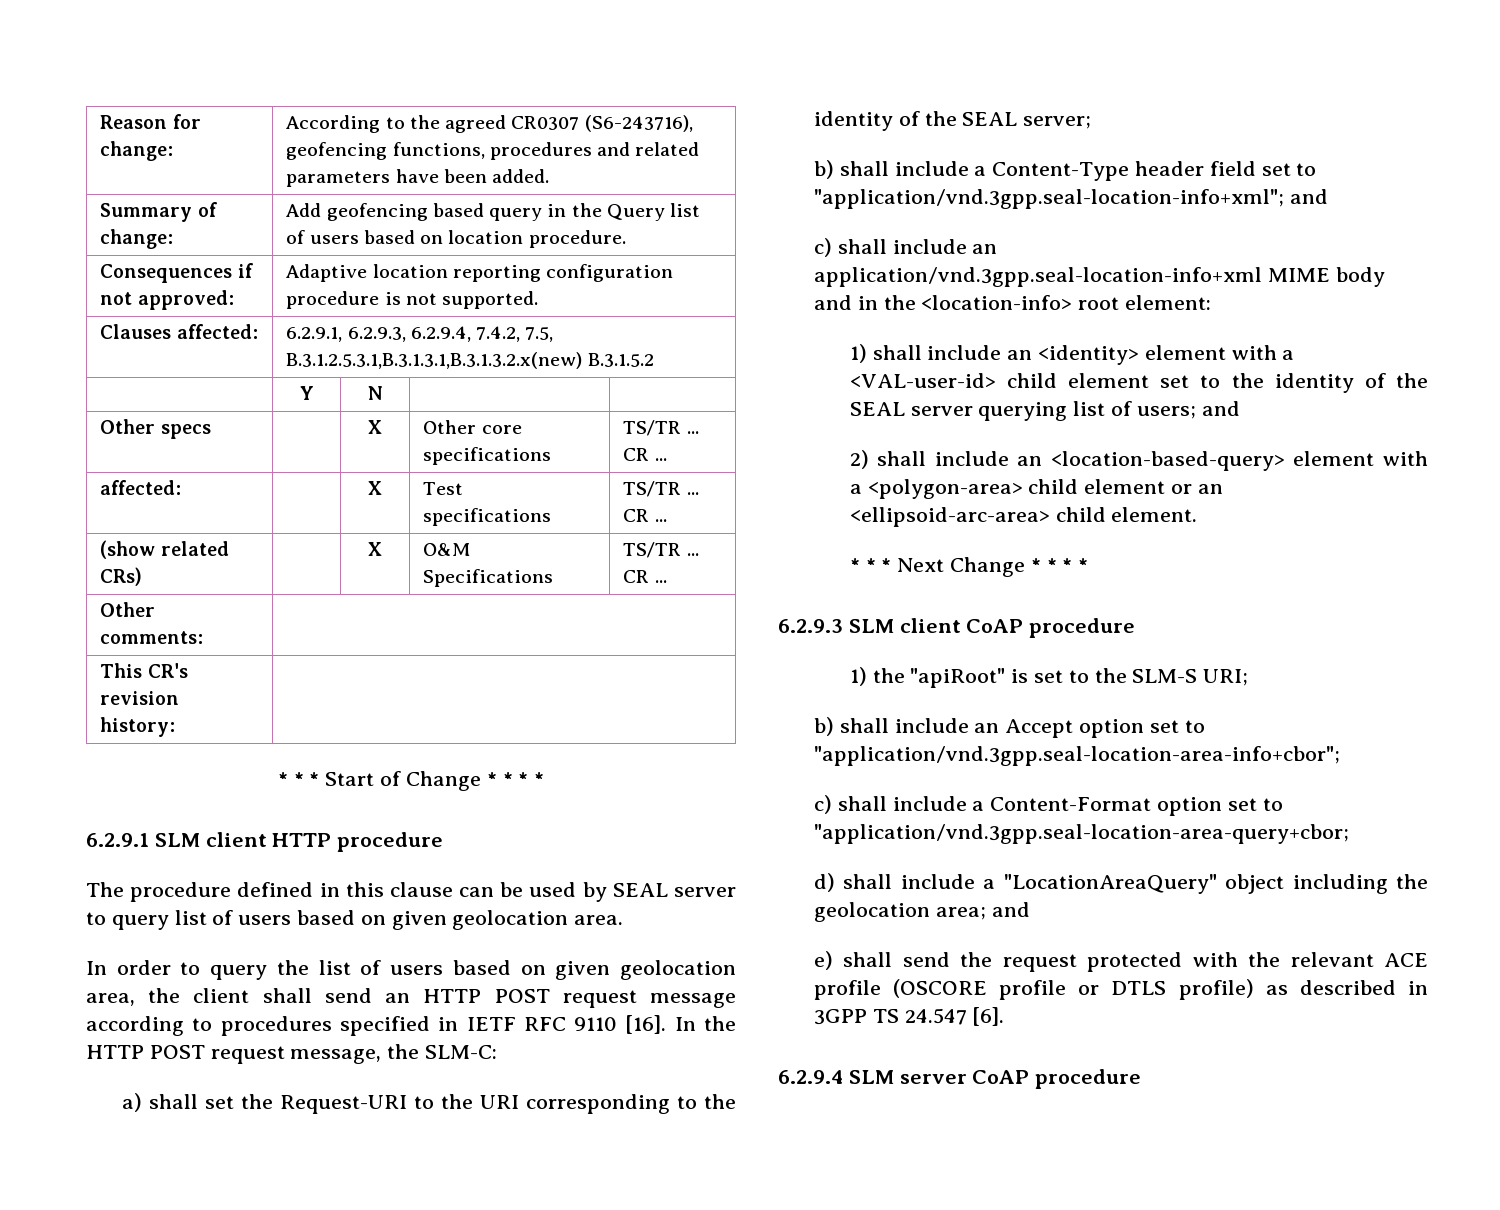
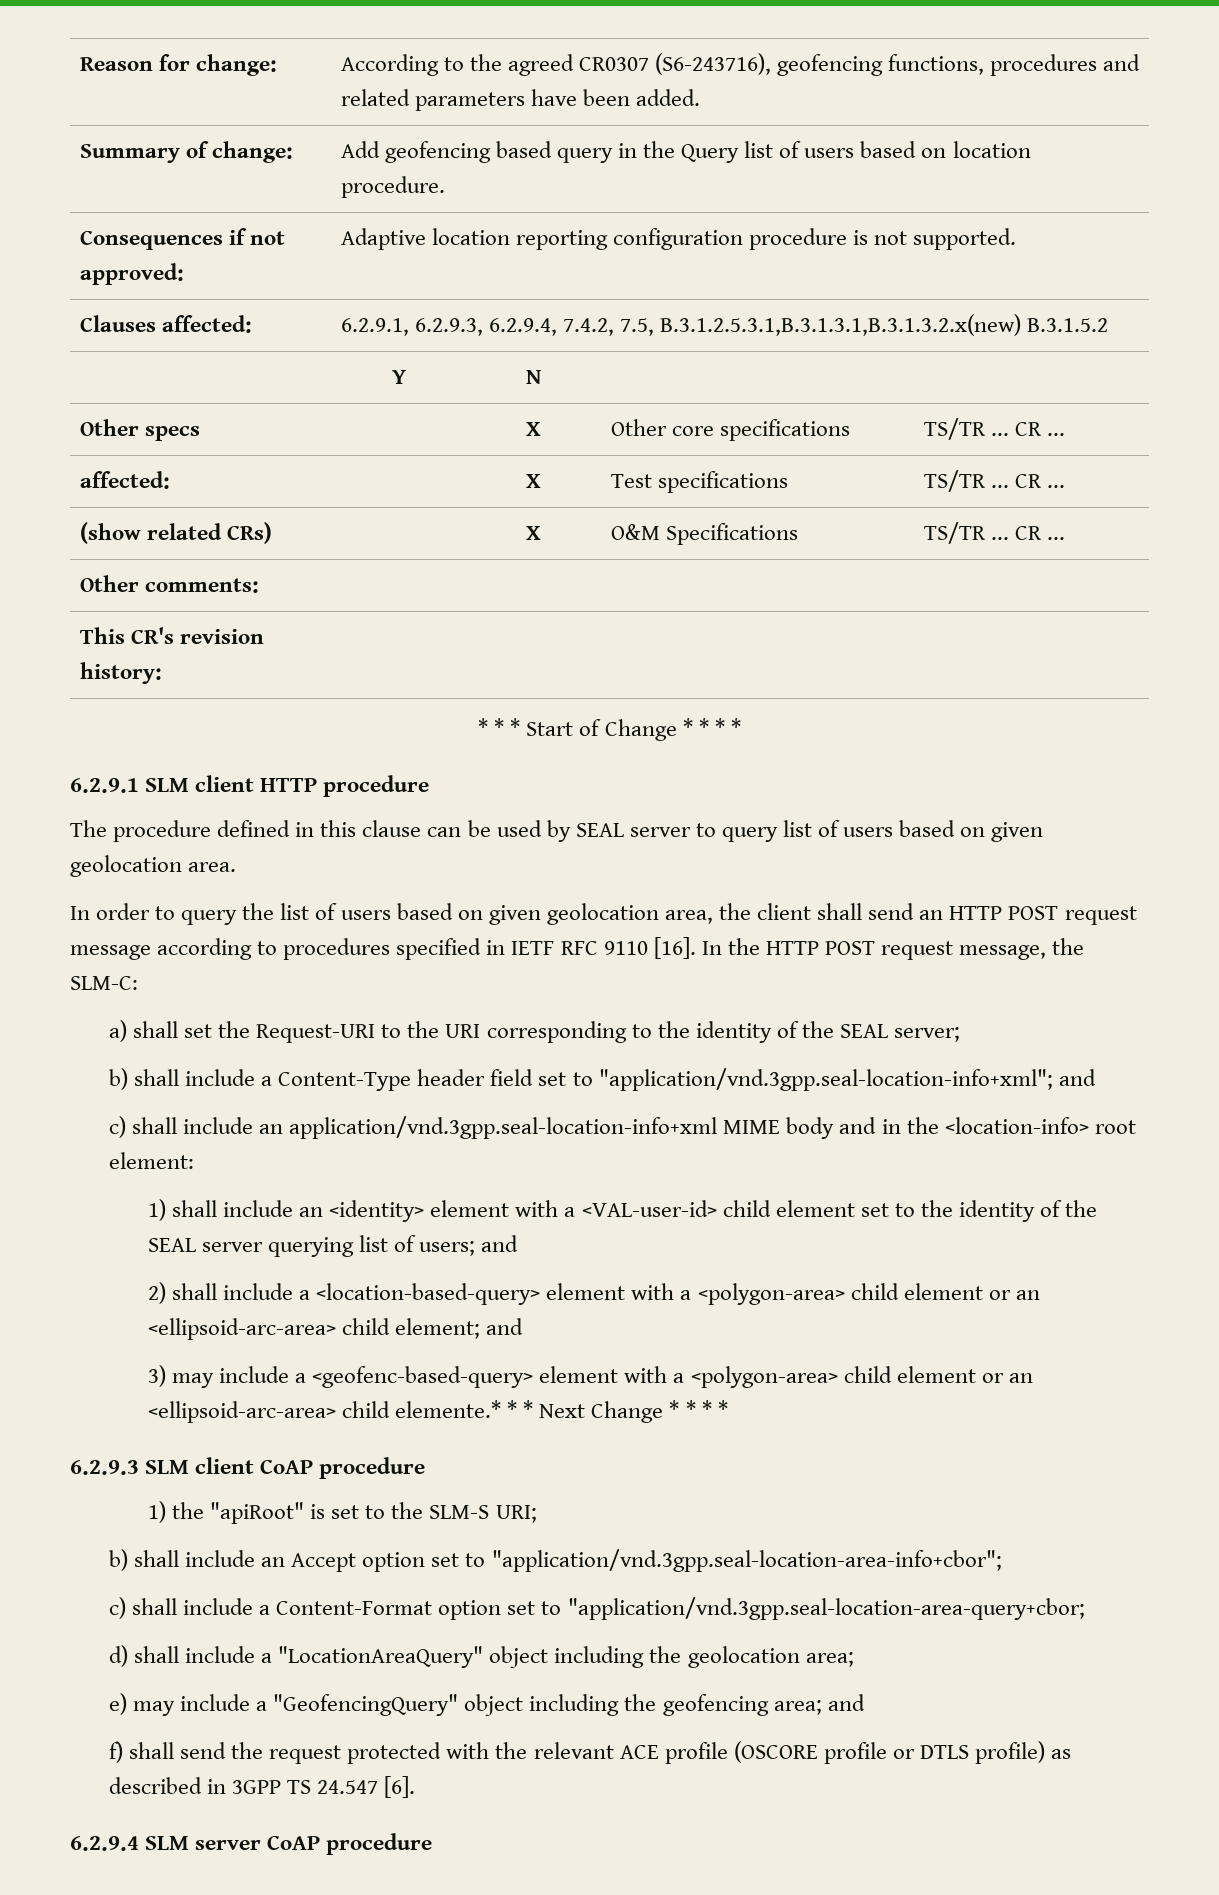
- 2) shall include an <location-based-query> element with a <polygon-area> child element or an <ellipsoid-arc-area> child element.
- * * * Next Change * * * *
+ 2) shall include a <location-based-query> element with a <polygon-area> child element or an <ellipsoid-arc-area> child element; and
+ 3) may include a <geofenc-based-query> element with a <polygon-area> child element or an <ellipsoid-arc-area> child elemente.* * * Next Change * * * *
- d) shall include a "LocationAreaQuery" object including the geolocation area; and
- e) shall send the request protected with the relevant ACE profile (OSCORE profile or DTLS profile) as described in 3GPP TS 24.547 [6].
+ d) shall include a "LocationAreaQuery" object including the geolocation area;
+ e) may include a "GeofencingQuery" object including the geofencing area; and
+ f) shall send the request protected with the relevant ACE profile (OSCORE profile or DTLS profile) as described in 3GPP TS 24.547 [6].

